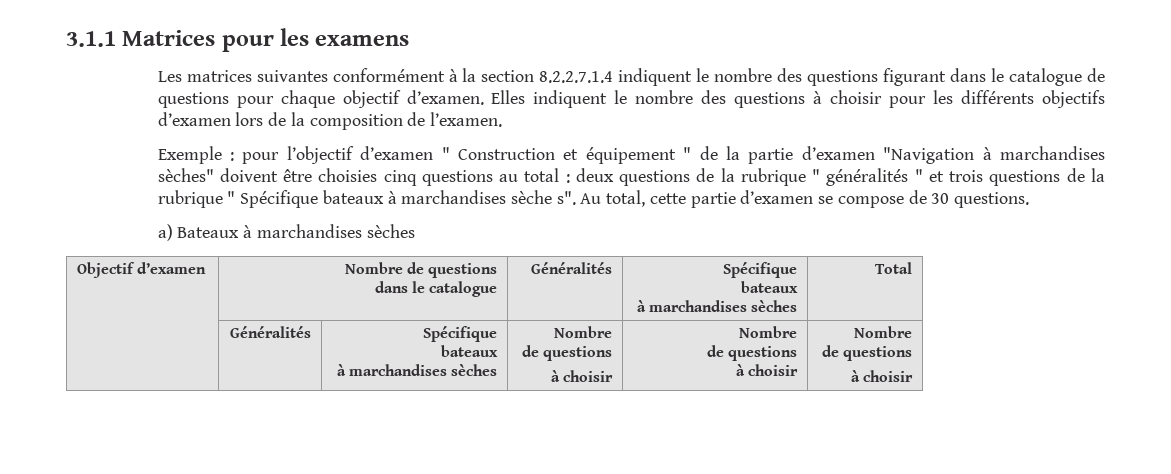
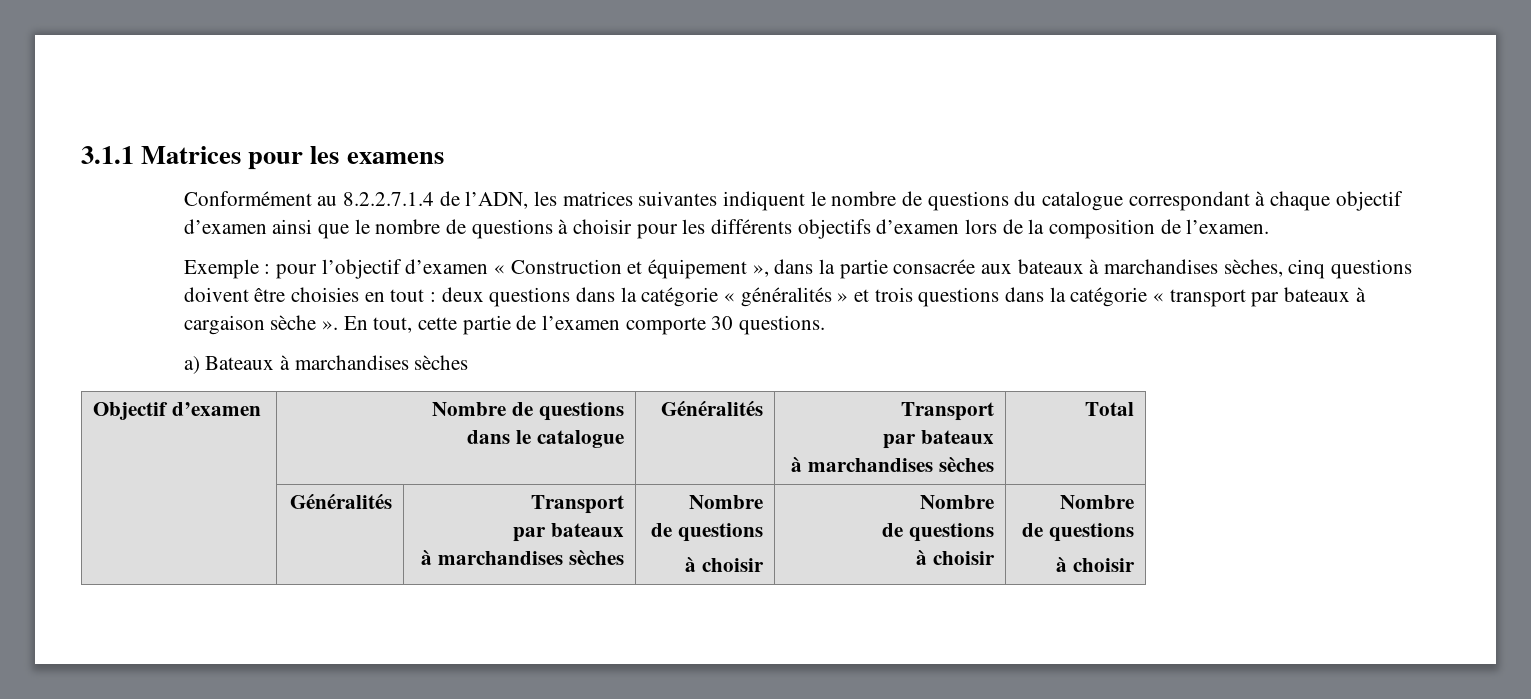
- Les matrices suivantes conformément à la section 8.2.2.7.1.4 indiquent le nombre des questions figurant dans le catalogue de questions pour chaque objectif d’examen. Elles indiquent le nombre des questions à choisir pour les différents objectifs d’examen lors de la composition de l’examen.
+ Conformément au 8.2.2.7.1.4 de l’ADN, les matrices suivantes indiquent le nombre de questions du catalogue correspondant à chaque objectif d’examen ainsi que le nombre de questions à choisir pour les différents objectifs d’examen lors de la composition de l’examen.
- Exemple : pour l’objectif d’examen " Construction et équipement " de la partie d’examen "Navigation à marchandises sèches" doivent être choisies cinq questions au total : deux questions de la rubrique " généralités " et trois questions de la rubrique " Spécifique bateaux à marchandises sèche s". Au total, cette partie d’examen se compose de 30 questions.
+ Exemple : pour l’objectif d’examen « Construction et équipement », dans la partie consacrée aux bateaux à marchandises sèches, cinq questions doivent être choisies en tout : deux questions dans la catégorie « généralités » et trois questions dans la catégorie « transport par bateaux à cargaison sèche ». En tout, cette partie de l’examen comporte 30 questions.
  Objectif d’examen | Nombre de questions
- dans le catalogue | Généralités | Spécifique
- bateaux
+ dans le catalogue | Généralités | Transport
+ par bateaux
  à marchandises sèches | Total
- | Généralités | Spécifique
- bateaux
+ | Généralités | Transport
+ par bateaux

